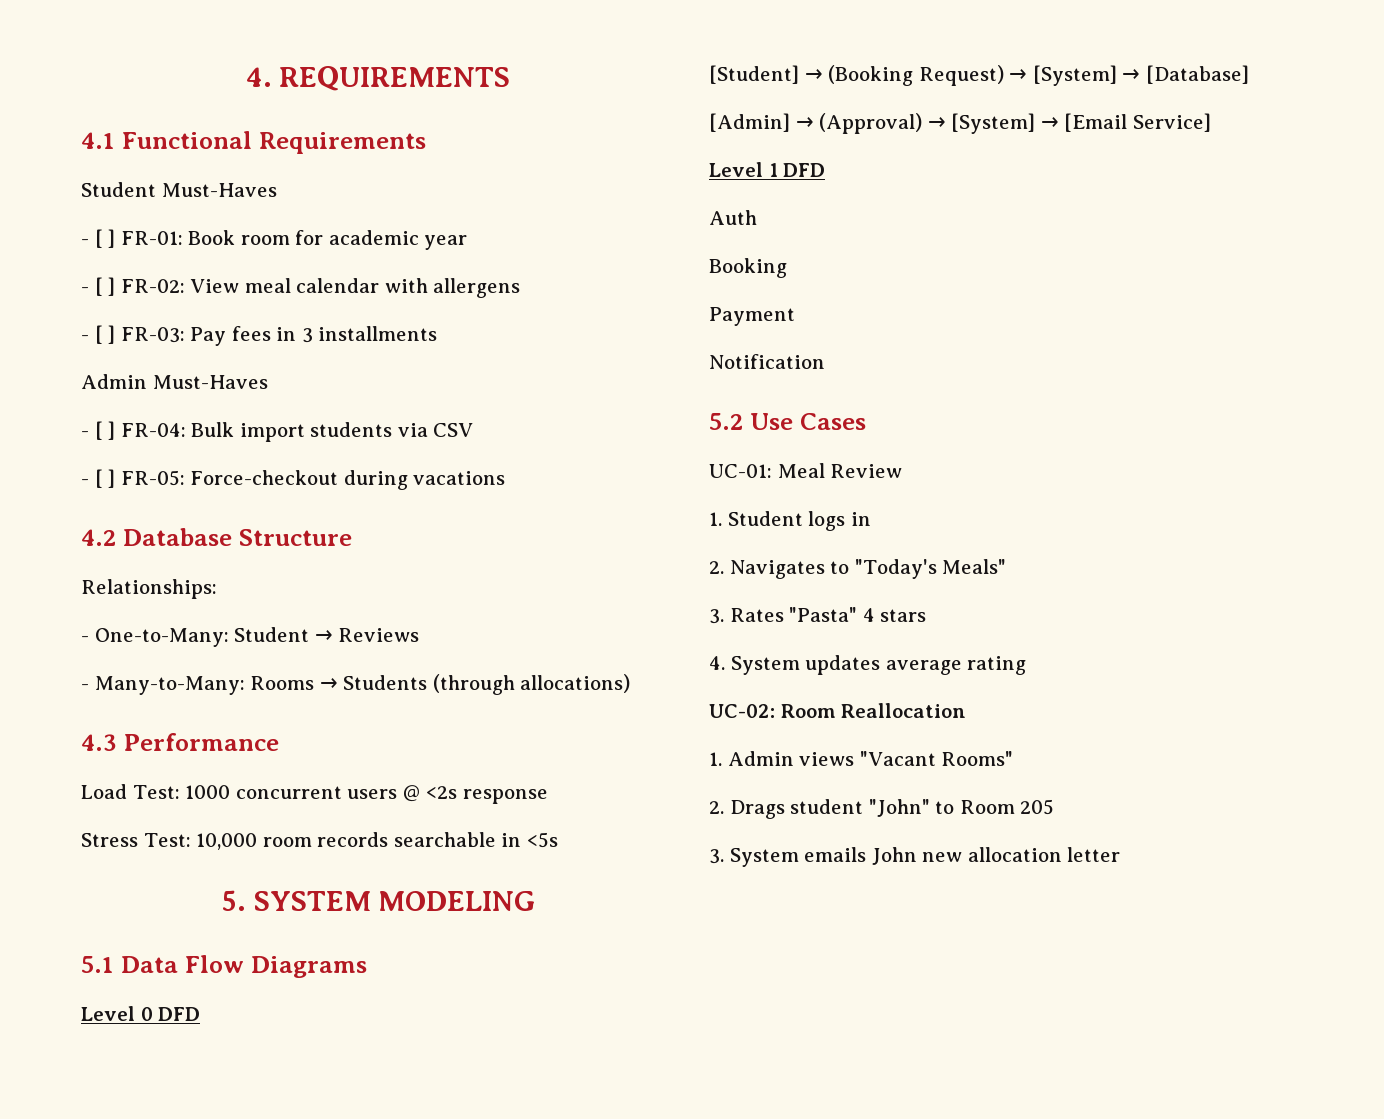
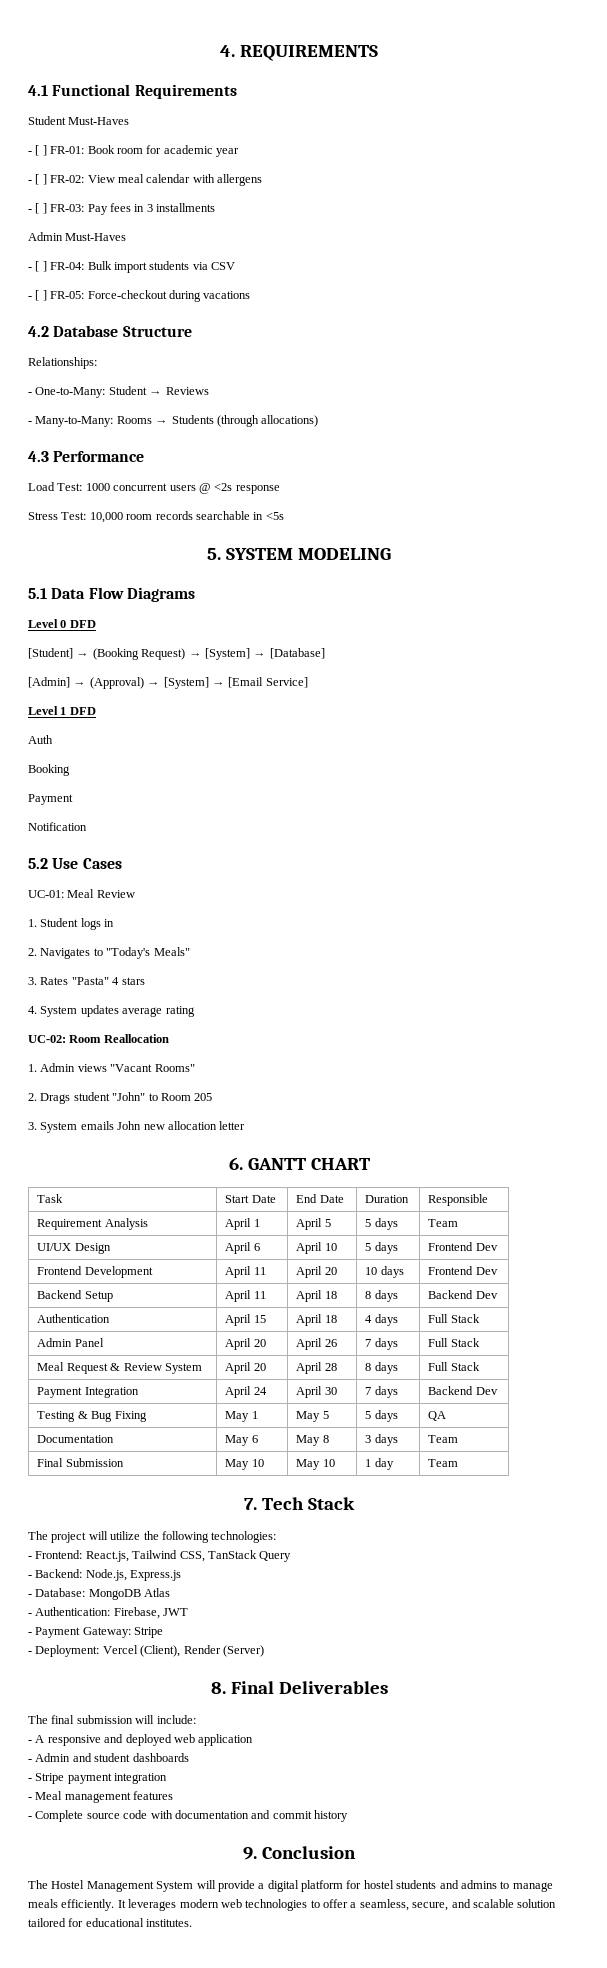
+ 6. GANTT CHART
+ Task | Start Date | End Date | Duration | Responsible
+ Requirement Analysis | April 1 | April 5 | 5 days | Team
+ UI/UX Design | April 6 | April 10 | 5 days | Frontend Dev
+ Frontend Development | April 11 | April 20 | 10 days | Frontend Dev
+ Backend Setup | April 11 | April 18 | 8 days | Backend Dev
+ Authentication | April 15 | April 18 | 4 days | Full Stack
+ Admin Panel | April 20 | April 26 | 7 days | Full Stack
+ Meal Request & Review System | April 20 | April 28 | 8 days | Full Stack
+ Payment Integration | April 24 | April 30 | 7 days | Backend Dev
+ Testing & Bug Fixing | May 1 | May 5 | 5 days | QA
+ Documentation | May 6 | May 8 | 3 days | Team
+ Final Submission | May 10 | May 10 | 1 day | Team
+ 7. Tech Stack
+ The project will utilize the following technologies:
+ - Frontend: React.js, Tailwind CSS, TanStack Query
+ - Backend: Node.js, Express.js
+ - Database: MongoDB Atlas
+ - Authentication: Firebase, JWT
+ - Payment Gateway: Stripe
+ - Deployment: Vercel (Client), Render (Server)
+ 8. Final Deliverables
+ The final submission will include:
+ - A responsive and deployed web application
+ - Admin and student dashboards
+ - Stripe payment integration
+ - Meal management features
+ - Complete source code with documentation and commit history
+ 9. Conclusion
+ The Hostel Management System will provide a digital platform for hostel students and admins to manage meals efficiently. It leverages modern web technologies to offer a seamless, secure, and scalable solution tailored for educational institutes.

